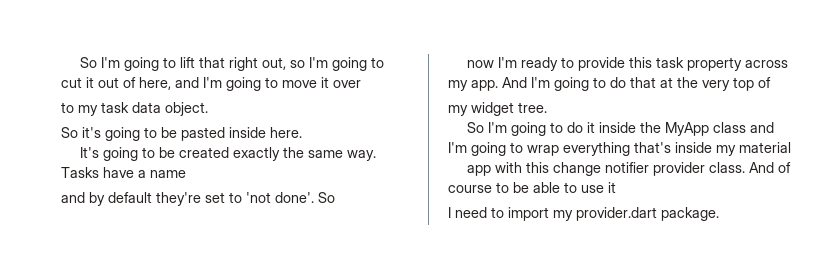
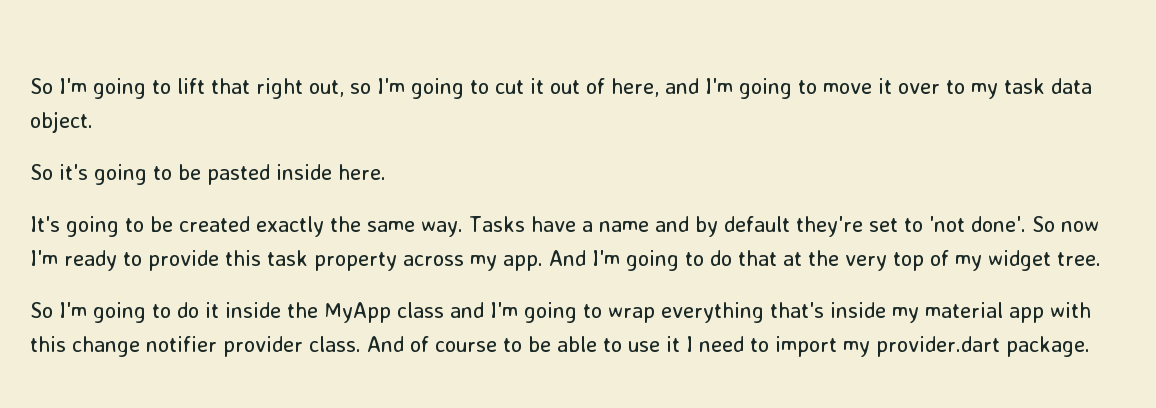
- So I'm going to lift that right out, so I'm going to cut it out of here, and I'm going to move it over
- to my task data object.
+ So I'm going to lift that right out, so I'm going to cut it out of here, and I'm going to move it over to my task data object.
- Tasks have a name
- and by default they're set to 'not done'. So
- now I'm ready to provide this task property across my app.
+ Tasks have a name and by default they're set to 'not done'. So now I'm ready to provide this task property across my app.
- And I'm going to do that at the very top of
- my widget tree.
+ And I'm going to do that at the very top of my widget tree.
- So I'm going to do it inside the MyApp class and I'm going to wrap everything that's inside my material
- app with this change notifier provider class.
+ So I'm going to do it inside the MyApp class and I'm going to wrap everything that's inside my material app with this change notifier provider class.
- And of course to be able to use it
- I need to import my provider.dart package.
+ And of course to be able to use it I need to import my provider.dart package.

